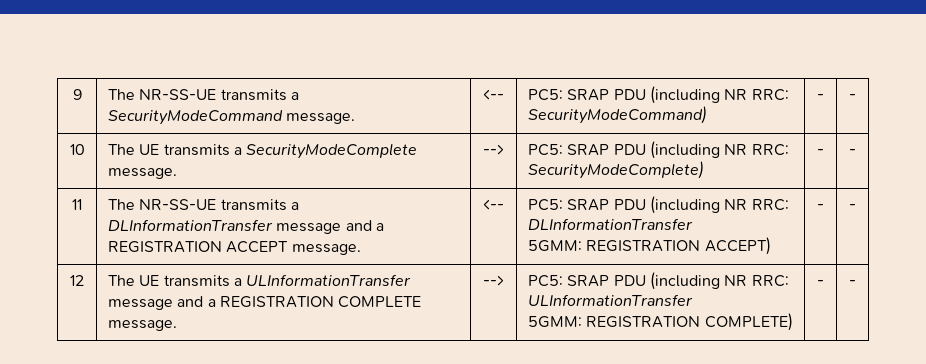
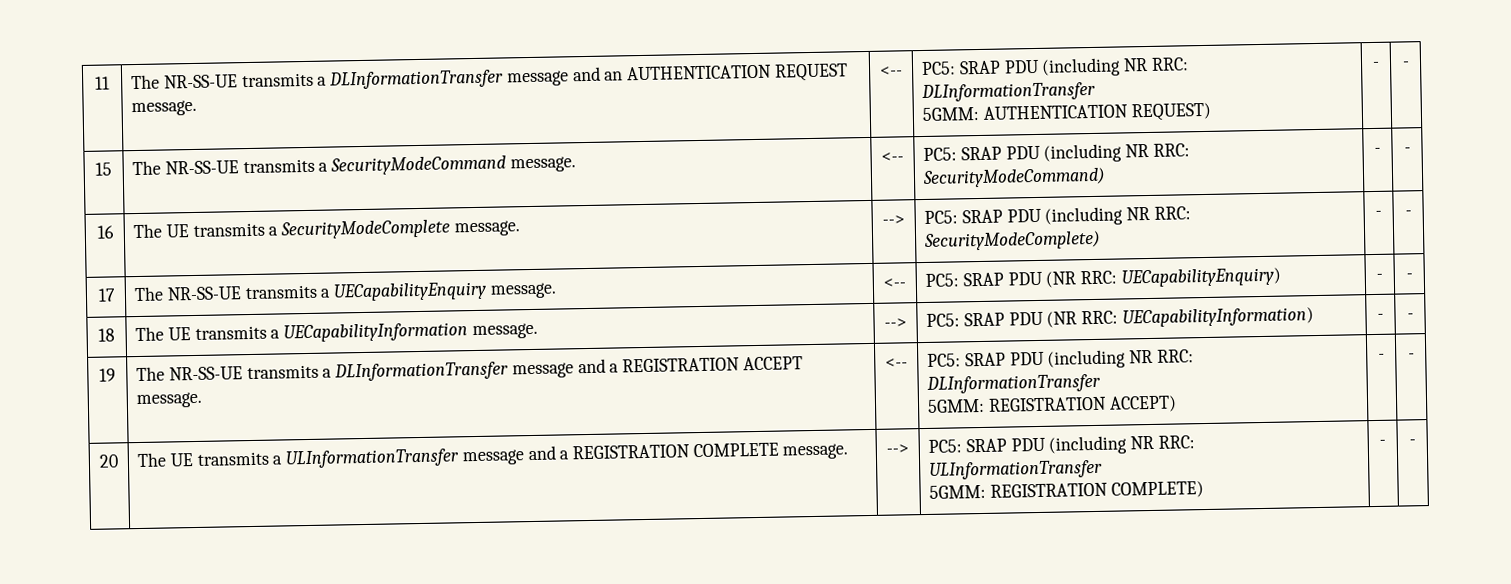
- 9 | The NR-SS-UE transmits a SecurityModeCommand message. | <-- | PC5: SRAP PDU (including NR RRC: SecurityModeCommand) | - | -
+ 11 | The NR-SS-UE transmits a DLInformationTransfer message and an AUTHENTICATION REQUEST message. | <-- | PC5: SRAP PDU (including NR RRC: DLInformationTransfer
+ 5GMM: AUTHENTICATION REQUEST) | - | -
+ 15 | The NR-SS-UE transmits a SecurityModeCommand message. | <-- | PC5: SRAP PDU (including NR RRC: SecurityModeCommand) | - | -
- 10 | The UE transmits a SecurityModeComplete message. | --> | PC5: SRAP PDU (including NR RRC: SecurityModeComplete) | - | -
+ 16 | The UE transmits a SecurityModeComplete message. | --> | PC5: SRAP PDU (including NR RRC: SecurityModeComplete) | - | -
- 11 | The NR-SS-UE transmits a DLInformationTransfer message and a REGISTRATION ACCEPT message. | <-- | PC5: SRAP PDU (including NR RRC: DLInformationTransfer
+ 17 | The NR-SS-UE transmits a UECapabilityEnquiry message. | <-- | PC5: SRAP PDU (NR RRC: UECapabilityEnquiry) | - | -
+ 18 | The UE transmits a UECapabilityInformation message. | --> | PC5: SRAP PDU (NR RRC: UECapabilityInformation) | - | -
+ 19 | The NR-SS-UE transmits a DLInformationTransfer message and a REGISTRATION ACCEPT message. | <-- | PC5: SRAP PDU (including NR RRC: DLInformationTransfer
- 12 | The UE transmits a ULInformationTransfer message and a REGISTRATION COMPLETE message. | --> | PC5: SRAP PDU (including NR RRC: ULInformationTransfer
+ 20 | The UE transmits a ULInformationTransfer message and a REGISTRATION COMPLETE message. | --> | PC5: SRAP PDU (including NR RRC: ULInformationTransfer

